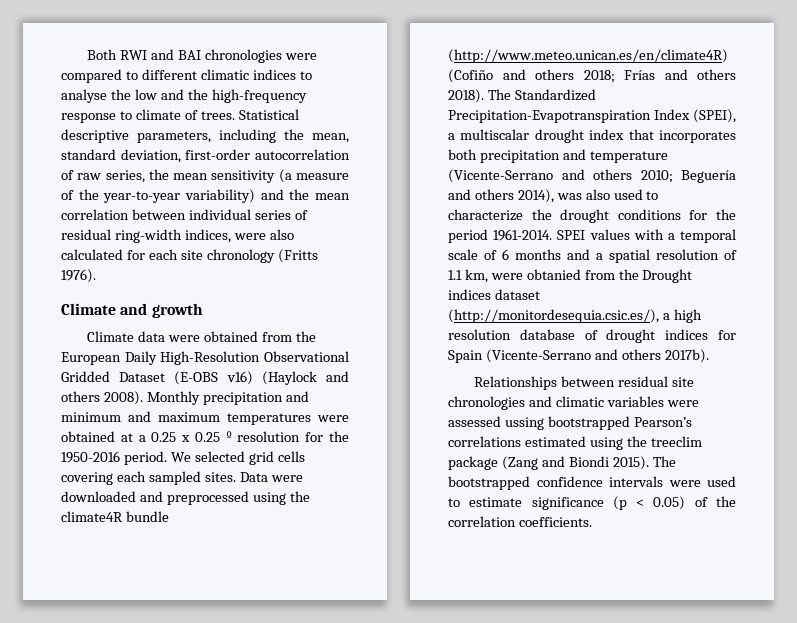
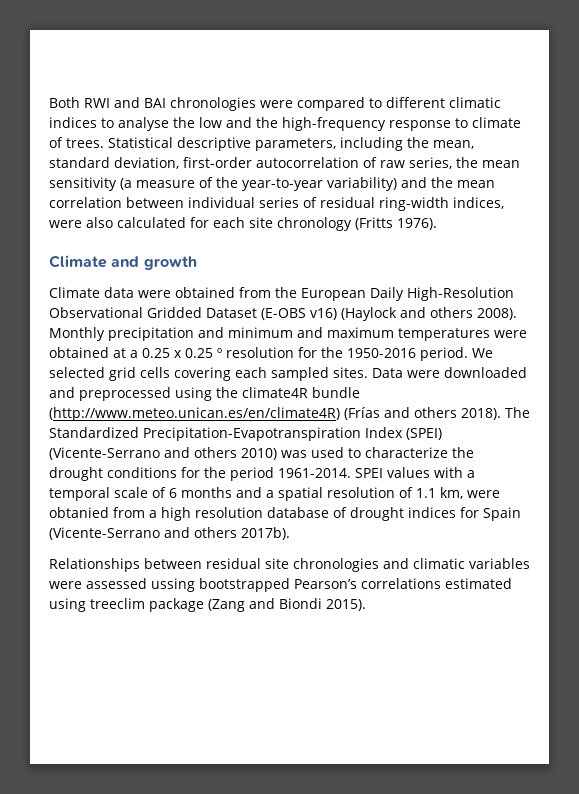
- Data were downloaded and preprocessed using the climate4R bundle (http://www.meteo.unican.es/en/climate4R) (Cofiño and others 2018; Frías and others 2018).
+ Data were downloaded and preprocessed using the climate4R bundle (http://www.meteo.unican.es/en/climate4R) (Frías and others 2018).
- The Standardized Precipitation-Evapotranspiration Index (SPEI), a multiscalar drought index that incorporates both precipitation and temperature (Vicente-Serrano and others 2010; Beguería and others 2014), was also used to characterize the drought conditions for the period 1961-2014.
+ The Standardized Precipitation-Evapotranspiration Index (SPEI) (Vicente-Serrano and others 2010) was used to characterize the drought conditions for the period 1961-2014.
- SPEI values with a temporal scale of 6 months and a spatial resolution of 1.1 km, were obtanied from the Drought indices dataset (http://monitordesequia.csic.es/), a high resolution database of drought indices for Spain (Vicente-Serrano and others 2017b).
+ SPEI values with a temporal scale of 6 months and a spatial resolution of 1.1 km, were obtanied from a high resolution database of drought indices for Spain (Vicente-Serrano and others 2017b).
- Relationships between residual site chronologies and climatic variables were assessed ussing bootstrapped Pearson’s correlations estimated using the treeclim package (Zang and Biondi 2015). The bootstrapped confidence intervals were used to estimate significance (p < 0.05) of the correlation coefficients.
+ Relationships between residual site chronologies and climatic variables were assessed ussing bootstrapped Pearson’s correlations estimated using treeclim package (Zang and Biondi 2015).

